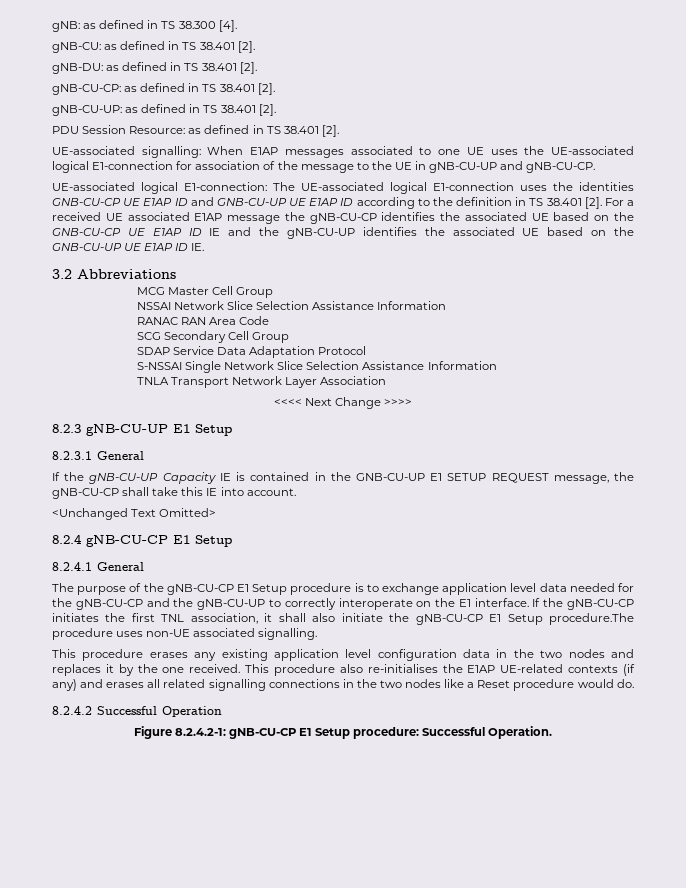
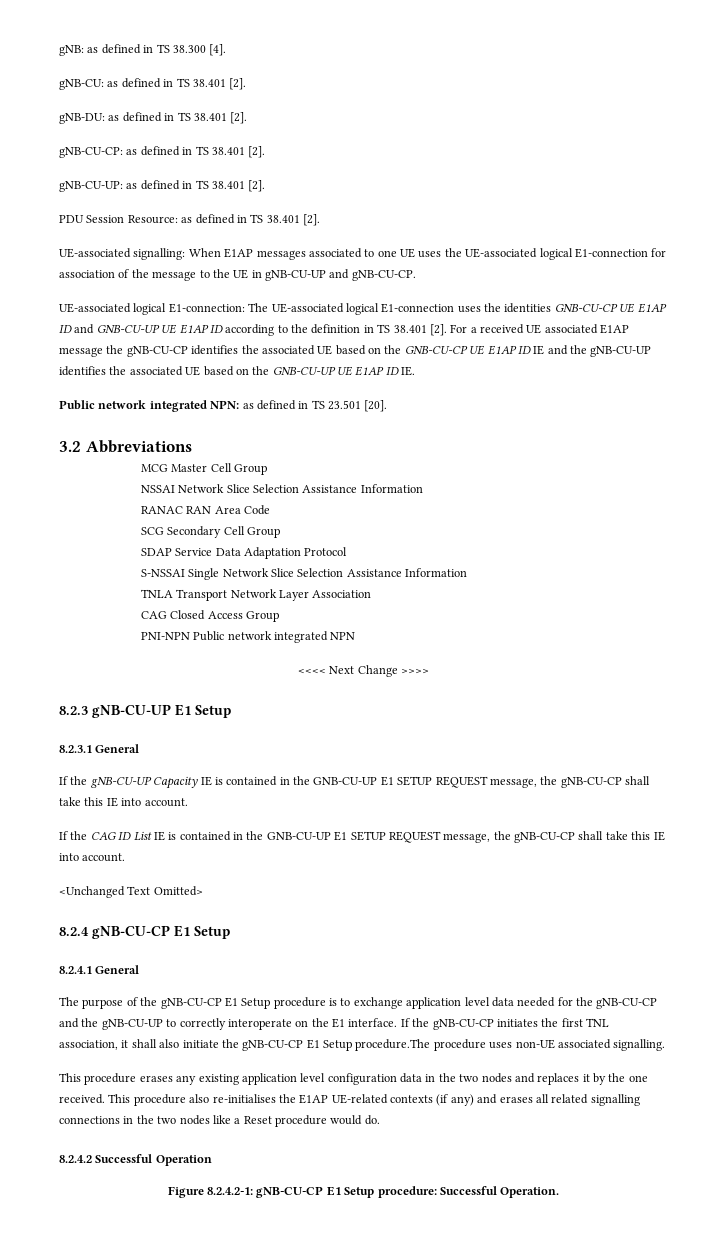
+ Public network integrated NPN: as defined in TS 23.501 [20].
+ CAG Closed Access Group
+ PNI-NPN Public network integrated NPN
+ If the CAG ID List IE is contained in the GNB-CU-UP E1 SETUP REQUEST message, the gNB-CU-CP shall take this IE into account.

